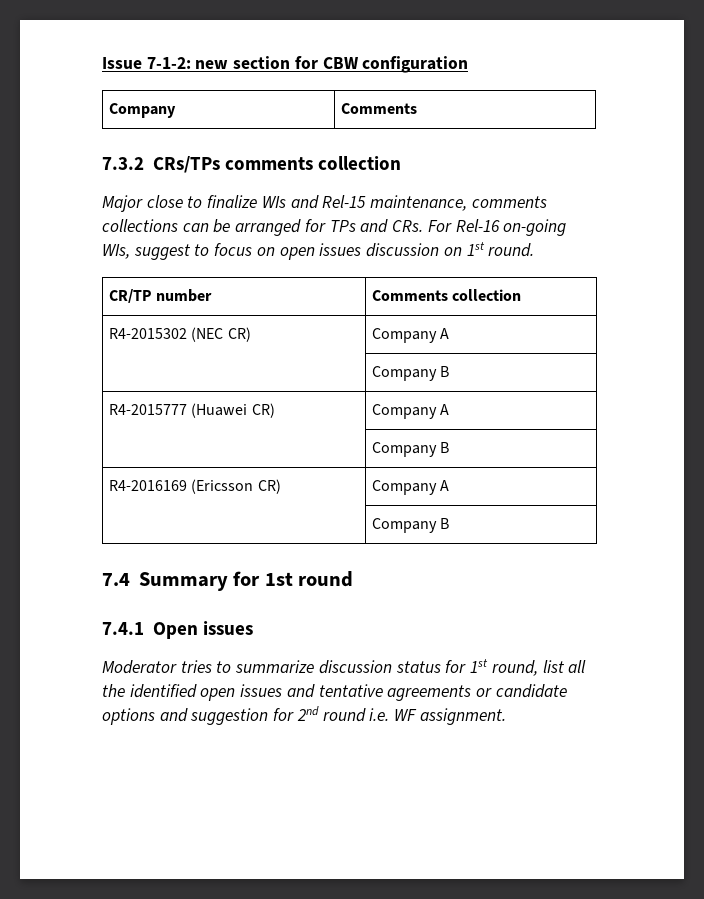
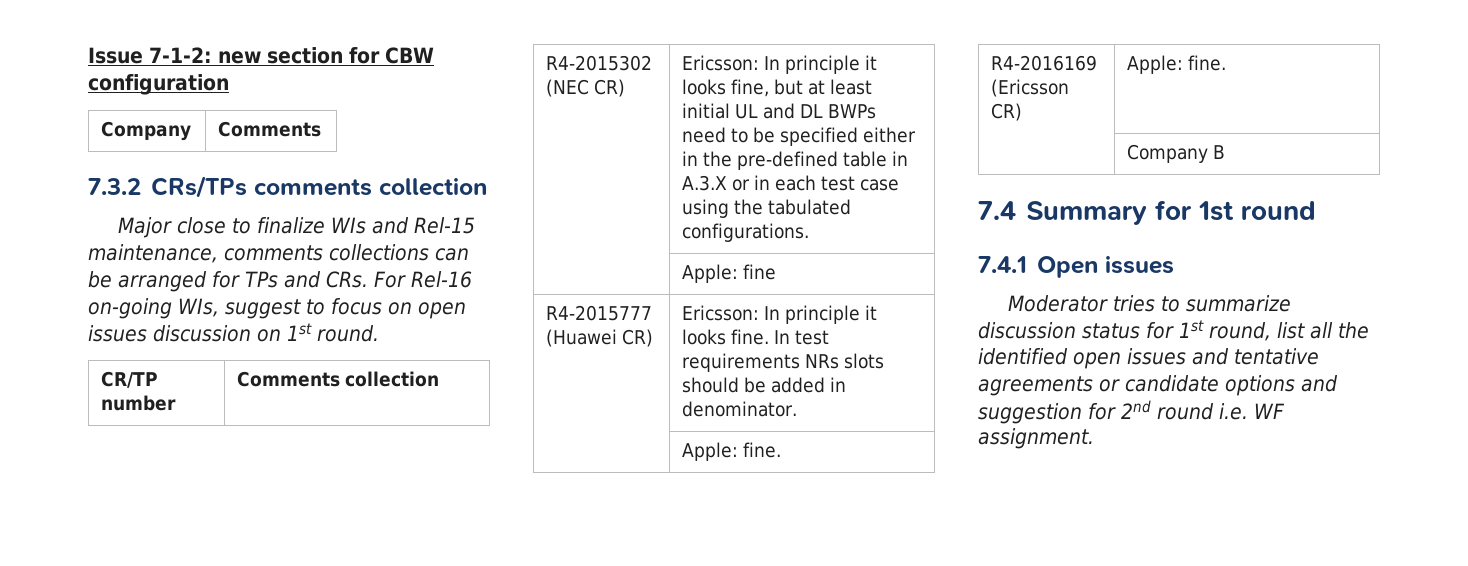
- R4-2015302 (NEC CR) | Company A
- | Company B
- R4-2015777 (Huawei CR) | Company A
- | Company B
+ R4-2015302 (NEC CR) | Ericsson: In principle it looks fine, but at least initial UL and DL BWPs need to be specified either in the pre-defined table in A.3.X or in each test case using the tabulated configurations.
+ | Apple: fine
+ R4-2015777 (Huawei CR) | Ericsson: In principle it looks fine. In test requirements NRs slots should be added in denominator.
+ | Apple: fine.
- R4-2016169 (Ericsson CR) | Company A
+ R4-2016169 (Ericsson CR) | Apple: fine.

